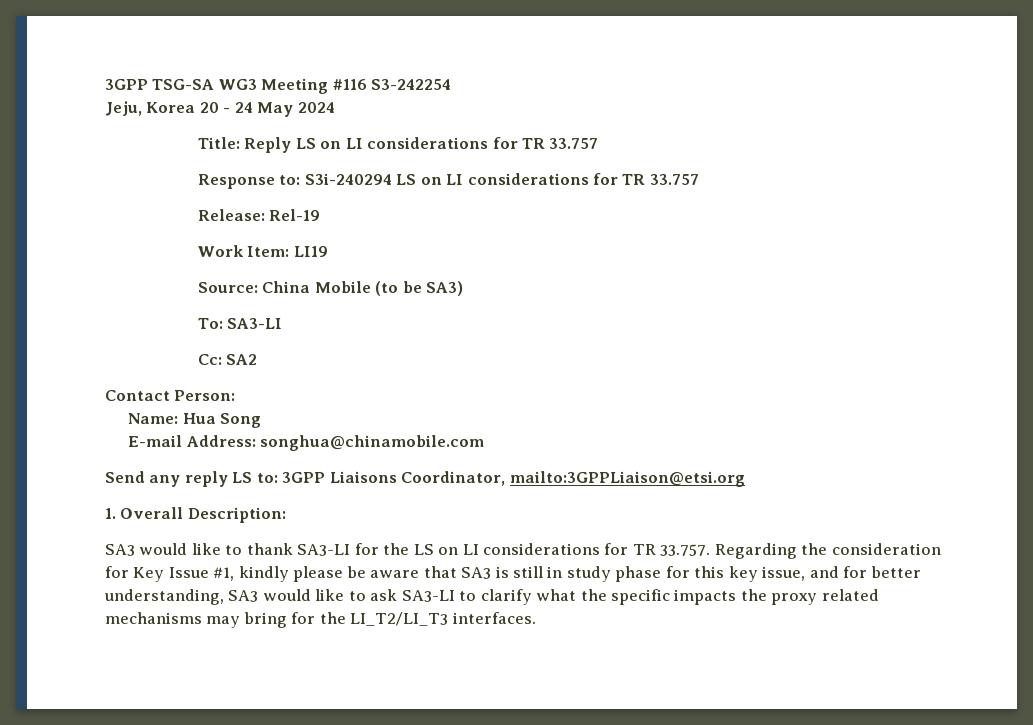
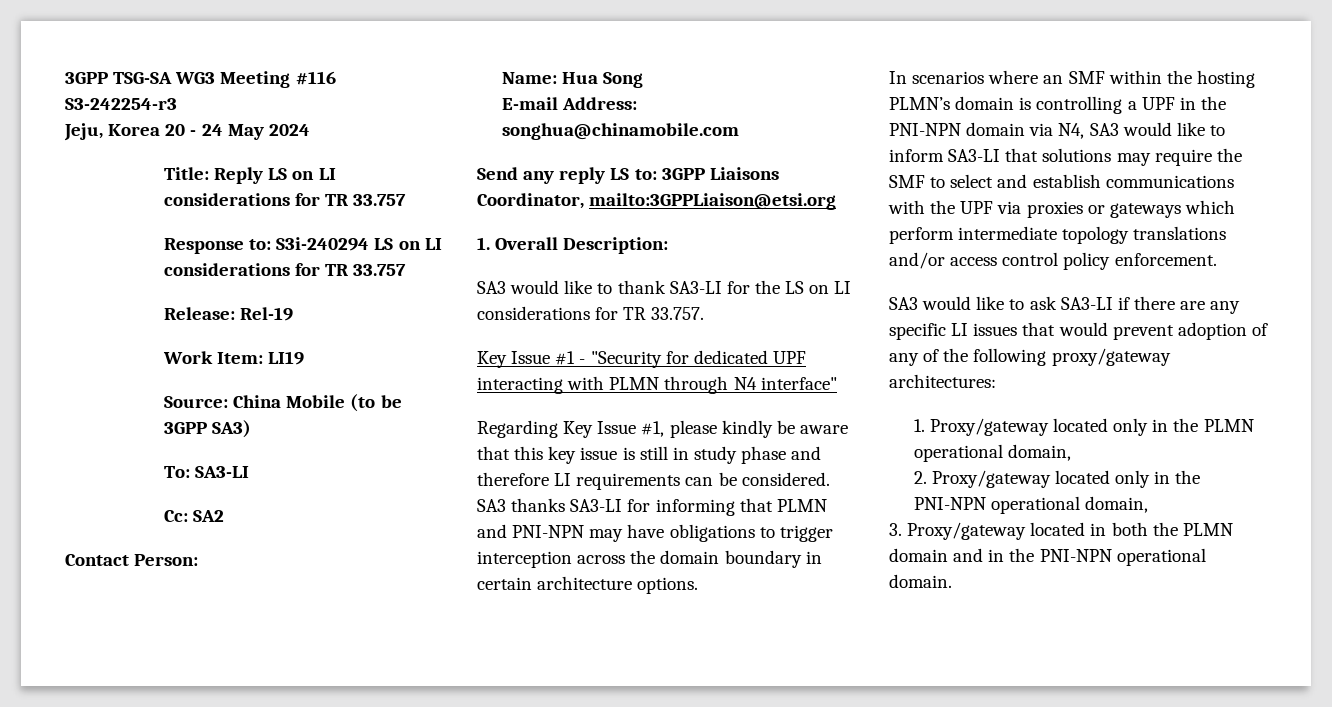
- 3GPP TSG-SA WG3 Meeting #116 S3-242254
+ 3GPP TSG-SA WG3 Meeting #116 S3-242254-r3
- Source: China Mobile (to be SA3)
+ Source: China Mobile (to be 3GPP SA3)
- SA3 would like to thank SA3-LI for the LS on LI considerations for TR 33.757. Regarding the consideration for Key Issue #1, kindly please be aware that SA3 is still in study phase for this key issue, and for better understanding, SA3 would like to ask SA3-LI to clarify what the specific impacts the proxy related mechanisms may bring for the LI_T2/LI_T3 interfaces.
+ SA3 would like to thank SA3-LI for the LS on LI considerations for TR 33.757.
+ Key Issue #1 - "Security for dedicated UPF interacting with PLMN through N4 interface"
+ Regarding Key Issue #1, please kindly be aware that this key issue is still in study phase and therefore LI requirements can be considered. SA3 thanks SA3-LI for informing that PLMN and PNI-NPN may have obligations to trigger interception across the domain boundary in certain architecture options.
+ In scenarios where an SMF within the hosting PLMN’s domain is controlling a UPF in the PNI-NPN domain via N4, SA3 would like to inform SA3-LI that solutions may require the SMF to select and establish communications with the UPF via proxies or gateways which perform intermediate topology translations and/or access control policy enforcement.
+ SA3 would like to ask SA3-LI if there are any specific LI issues that would prevent adoption of any of the following proxy/gateway architectures:
+ 1. Proxy/gateway located only in the PLMN operational domain,
+ 2. Proxy/gateway located only in the PNI-NPN operational domain,
+ 3. Proxy/gateway located in both the PLMN domain and in the PNI-NPN operational domain.

